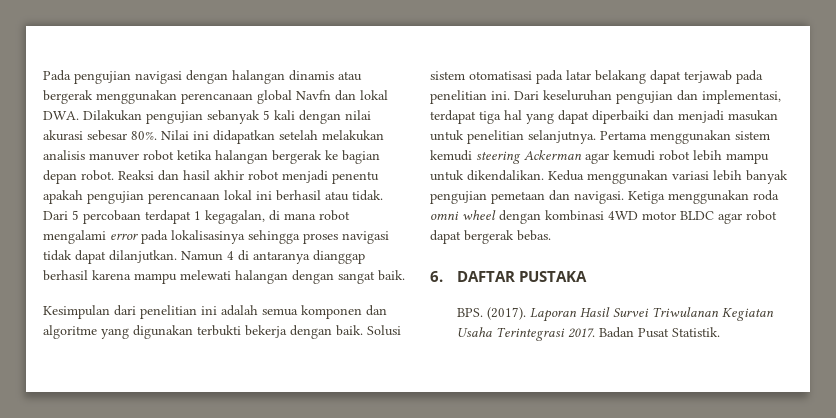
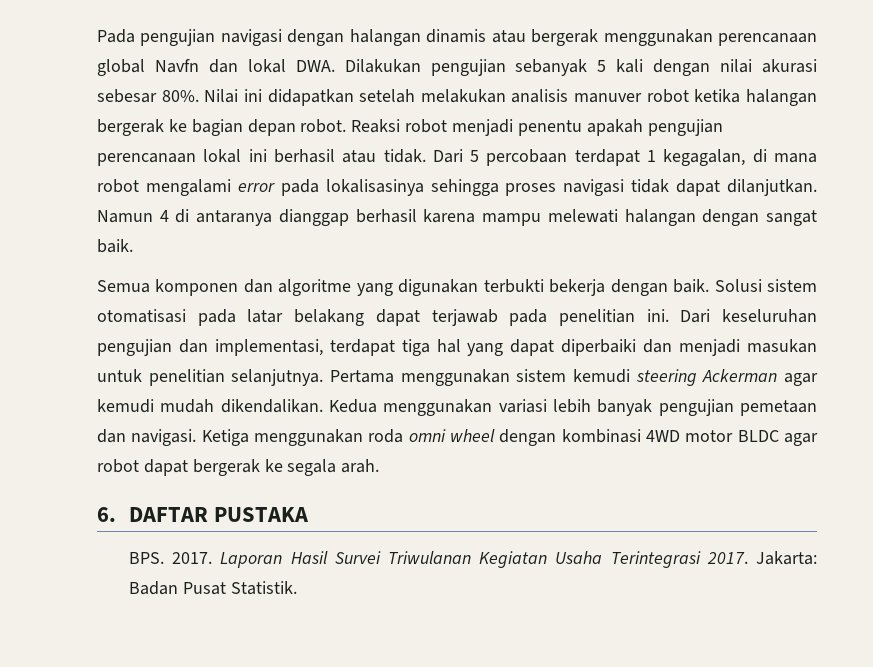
- Reaksi dan hasil akhir robot menjadi penentu apakah pengujian perencanaan lokal ini berhasil atau tidak.
+ Reaksi robot menjadi penentu apakah pengujian perencanaan lokal ini berhasil atau tidak.
- Kesimpulan dari penelitian ini adalah semua komponen dan algoritme yang digunakan terbukti bekerja dengan baik.
+ Semua komponen dan algoritme yang digunakan terbukti bekerja dengan baik.
- Pertama menggunakan sistem kemudi steering Ackerman agar kemudi robot lebih mampu untuk dikendalikan.
+ Pertama menggunakan sistem kemudi steering Ackerman agar kemudi mudah dikendalikan.
- Ketiga menggunakan roda omni wheel dengan kombinasi 4WD motor BLDC agar robot dapat bergerak bebas.
+ Ketiga menggunakan roda omni wheel dengan kombinasi 4WD motor BLDC agar robot dapat bergerak ke segala arah.
- BPS. (2017).
+ BPS. 2017.
- Badan Pusat Statistik.
+ Jakarta: Badan Pusat Statistik.

